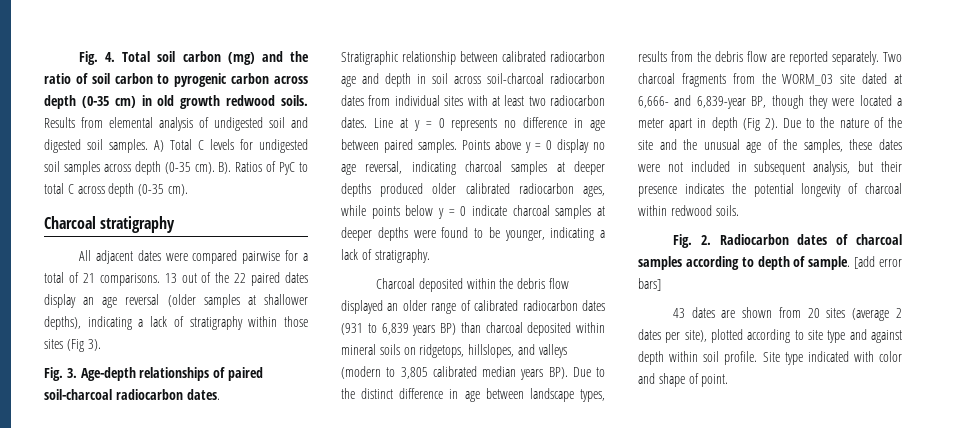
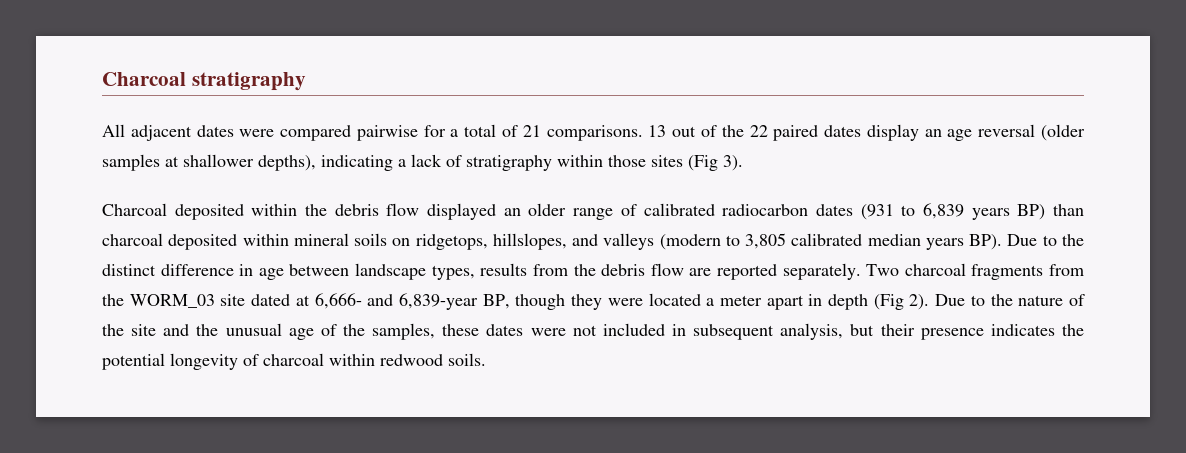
- Fig. 4. Total soil carbon (mg) and the ratio of soil carbon to pyrogenic carbon across depth (0-35 cm) in old growth redwood soils. Results from elemental analysis of undigested soil and digested soil samples. A) Total C levels for undigested soil samples across depth (0-35 cm). B). Ratios of PyC to total C across depth (0-35 cm).
- Fig. 3. Age-depth relationships of paired soil-charcoal radiocarbon dates.
- Stratigraphic relationship between calibrated radiocarbon age and depth in soil across soil-charcoal radiocarbon dates from individual sites with at least two radiocarbon dates. Line at y = 0 represents no difference in age between paired samples. Points above y = 0 display no age reversal, indicating charcoal samples at deeper depths produced older calibrated radiocarbon ages, while points below y = 0 indicate charcoal samples at deeper depths were found to be younger, indicating a lack of stratigraphy.
- Fig. 2. Radiocarbon dates of charcoal samples according to depth of sample. [add error bars]
- 43 dates are shown from 20 sites (average 2 dates per site), plotted according to site type and against depth within soil profile. Site type indicated with color and shape of point.

